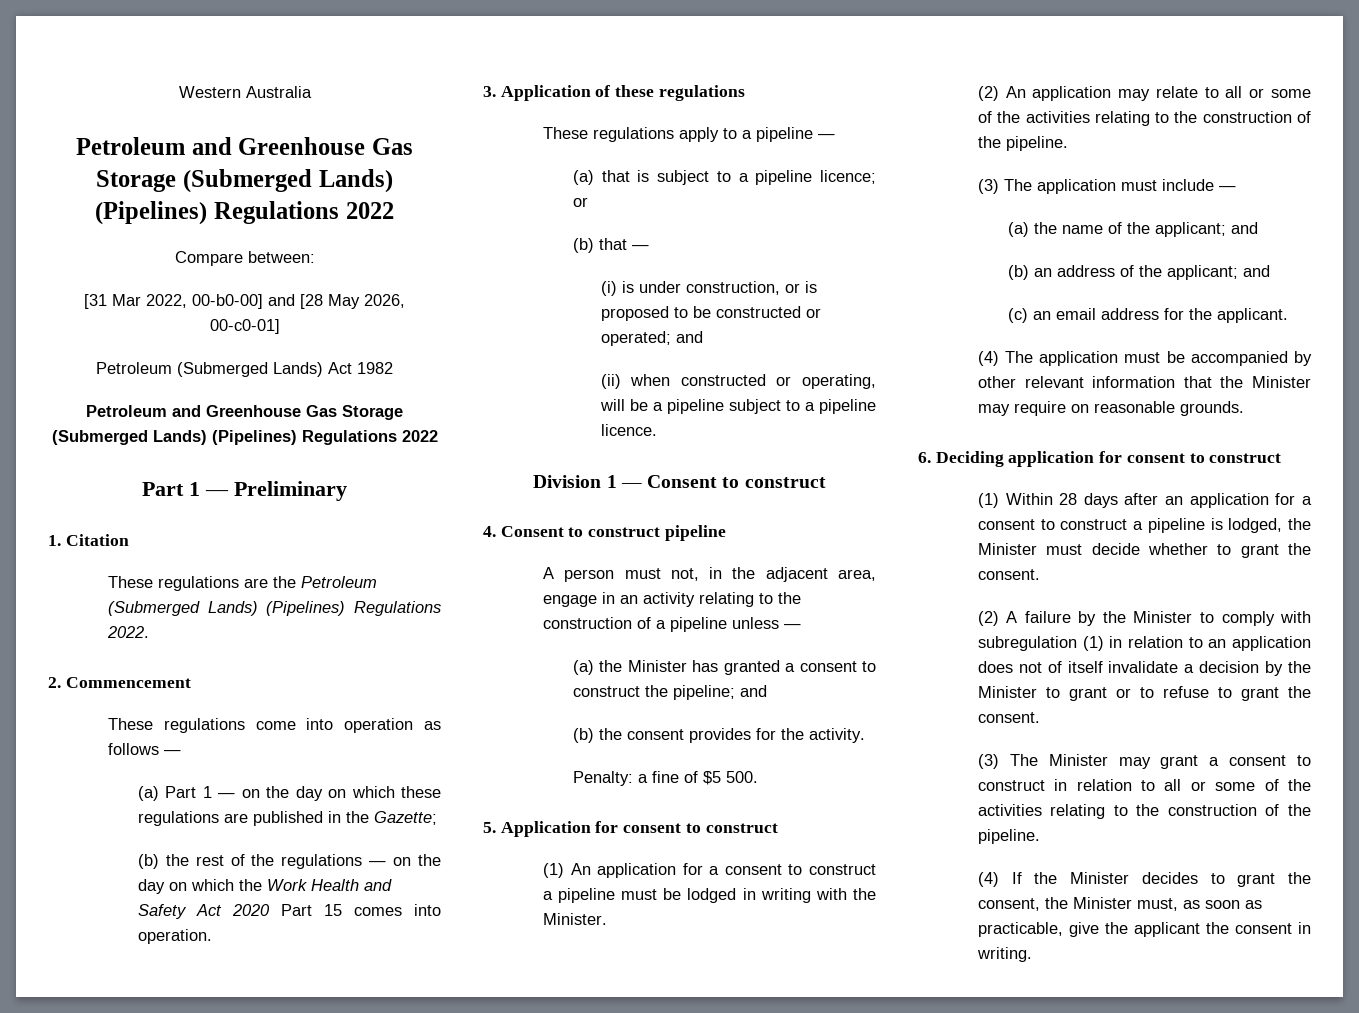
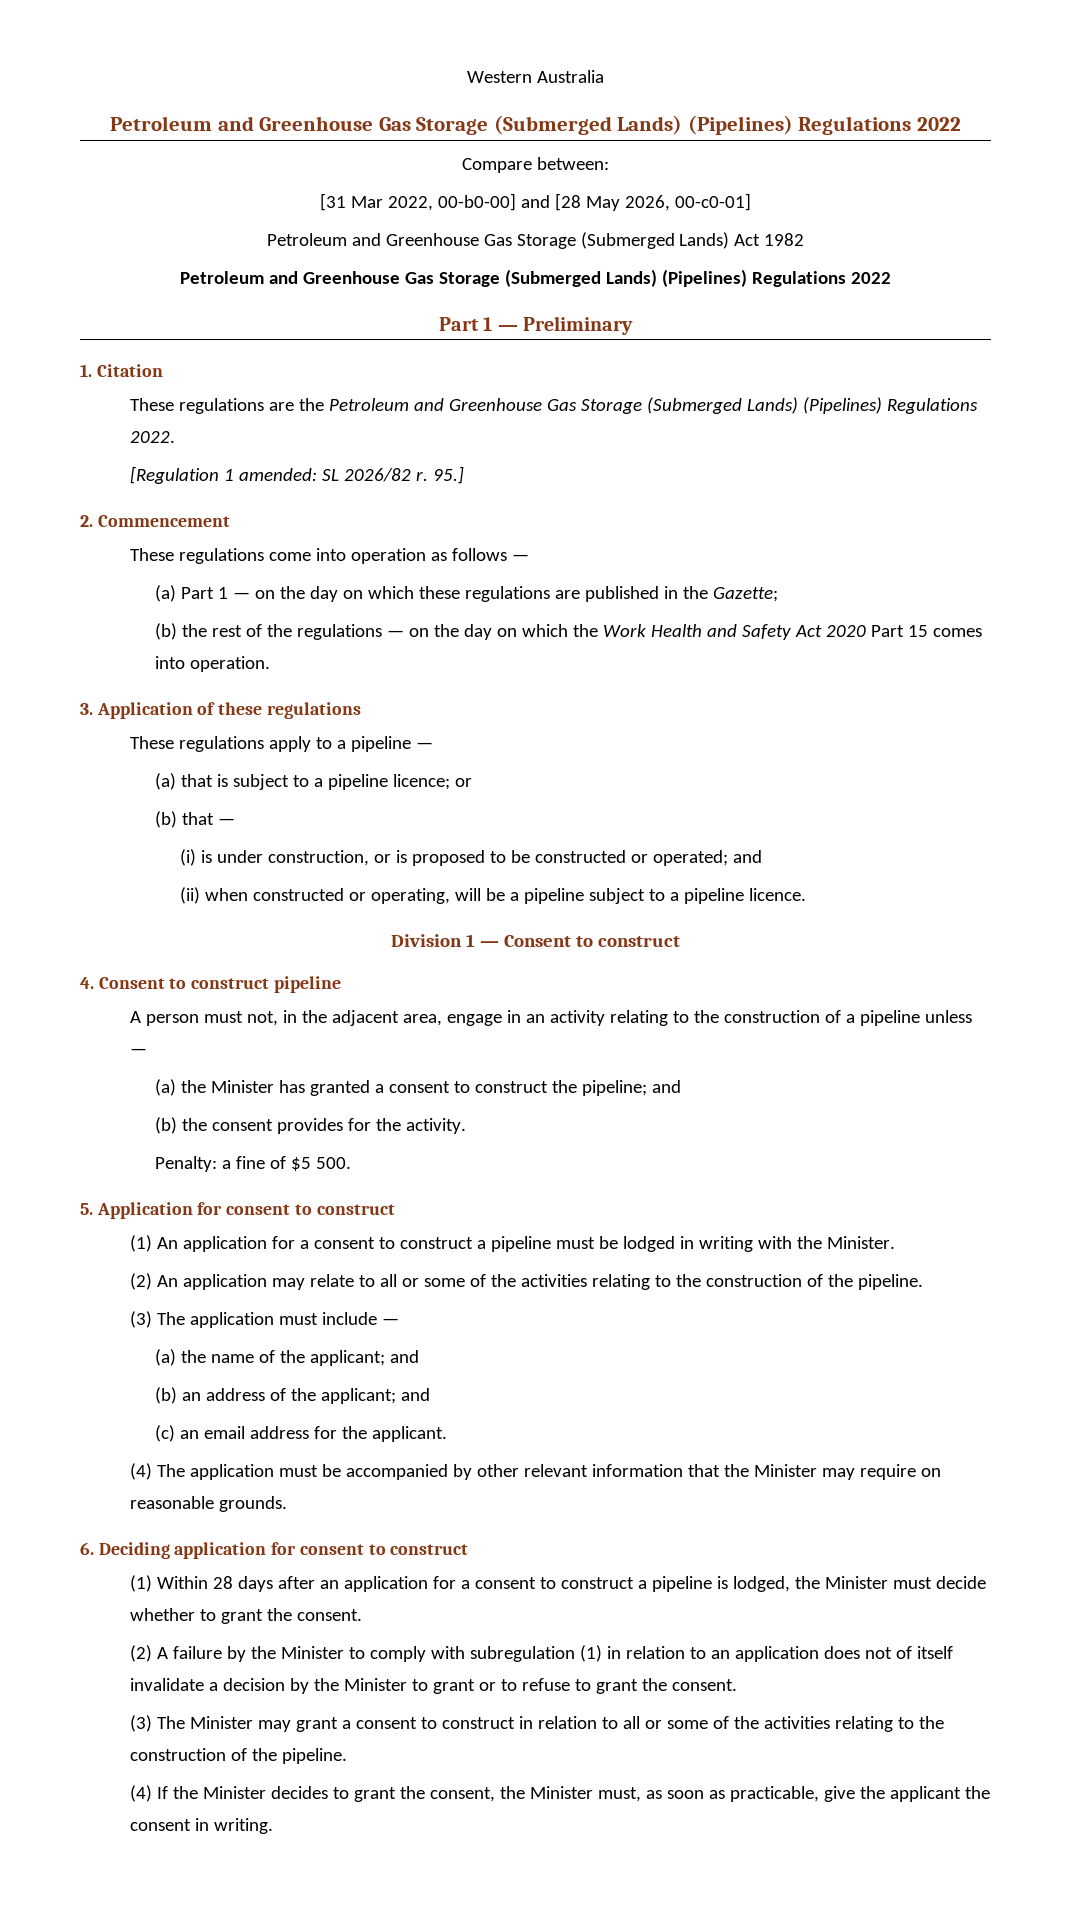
- Petroleum (Submerged Lands) Act 1982
+ Petroleum and Greenhouse Gas Storage (Submerged Lands) Act 1982
- These regulations are the Petroleum (Submerged Lands) (Pipelines) Regulations 2022.
+ These regulations are the Petroleum and Greenhouse Gas Storage (Submerged Lands) (Pipelines) Regulations 2022.
+ [Regulation 1 amended: SL 2026/82 r. 95.]

